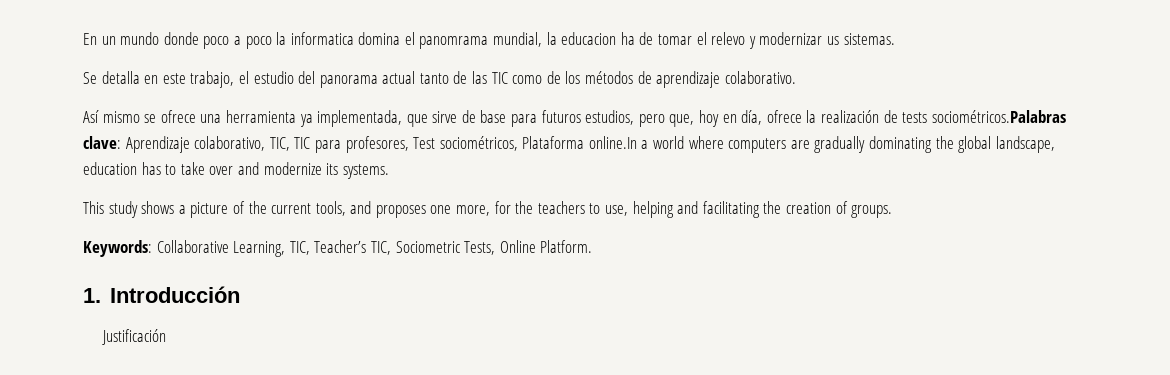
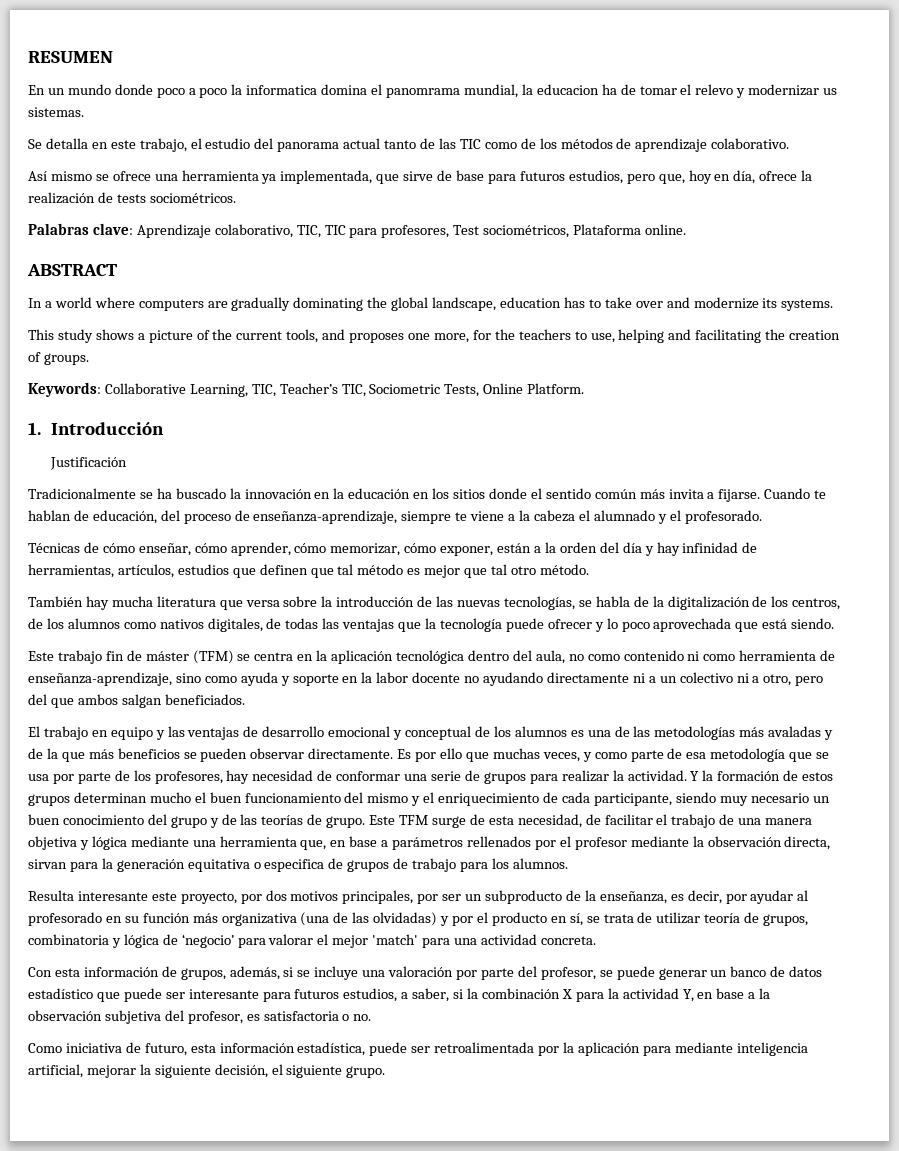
+ RESUMEN
- Así mismo se ofrece una herramienta ya implementada, que sirve de base para futuros estudios, pero que, hoy en día, ofrece la realización de tests sociométricos.Palabras clave: Aprendizaje colaborativo, TIC, TIC para profesores, Test sociométricos, Plataforma online.In a world where computers are gradually dominating the global landscape, education has to take over and modernize its systems.
+ Así mismo se ofrece una herramienta ya implementada, que sirve de base para futuros estudios, pero que, hoy en día, ofrece la realización de tests sociométricos.
+ Palabras clave: Aprendizaje colaborativo, TIC, TIC para profesores, Test sociométricos, Plataforma online.
+ ABSTRACT
+ In a world where computers are gradually dominating the global landscape, education has to take over and modernize its systems.
+ Tradicionalmente se ha buscado la innovación en la educación en los sitios donde el sentido común más invita a fijarse. Cuando te hablan de educación, del proceso de enseñanza-aprendizaje, siempre te viene a la cabeza el alumnado y el profesorado.
+ Técnicas de cómo enseñar, cómo aprender, cómo memorizar, cómo exponer, están a la orden del día y hay infinidad de herramientas, artículos, estudios que definen que tal método es mejor que tal otro método.
+ También hay mucha literatura que versa sobre la introducción de las nuevas tecnologías, se habla de la digitalización de los centros, de los alumnos como nativos digitales, de todas las ventajas que la tecnología puede ofrecer y lo poco aprovechada que está siendo.
+ Este trabajo fin de máster (TFM) se centra en la aplicación tecnológica dentro del aula, no como contenido ni como herramienta de enseñanza-aprendizaje, sino como ayuda y soporte en la labor docente no ayudando directamente ni a un colectivo ni a otro, pero del que ambos salgan beneficiados.
+ El trabajo en equipo y las ventajas de desarrollo emocional y conceptual de los alumnos es una de las metodologías más avaladas y de la que más beneficios se pueden observar directamente. Es por ello que muchas veces, y como parte de esa metodología que se usa por parte de los profesores, hay necesidad de conformar una serie de grupos para realizar la actividad. Y la formación de estos grupos determinan mucho el buen funcionamiento del mismo y el enriquecimiento de cada participante, siendo muy necesario un buen conocimiento del grupo y de las teorías de grupo. Este TFM surge de esta necesidad, de facilitar el trabajo de una manera objetiva y lógica mediante una herramienta que, en base a parámetros rellenados por el profesor mediante la observación directa, sirvan para la generación equitativa o especifica de grupos de trabajo para los alumnos.
+ Resulta interesante este proyecto, por dos motivos principales, por ser un subproducto de la enseñanza, es decir, por ayudar al profesorado en su función más organizativa (una de las olvidadas) y por el producto en sí, se trata de utilizar teoría de grupos, combinatoria y lógica de ‘negocio’ para valorar el mejor 'match' para una actividad concreta.
+ Con esta información de grupos, además, si se incluye una valoración por parte del profesor, se puede generar un banco de datos estadístico que puede ser interesante para futuros estudios, a saber, si la combinación X para la actividad Y, en base a la observación subjetiva del profesor, es satisfactoria o no.
+ Como iniciativa de futuro, esta información estadística, puede ser retroalimentada por la aplicación para mediante inteligencia artificial, mejorar la siguiente decisión, el siguiente grupo.

